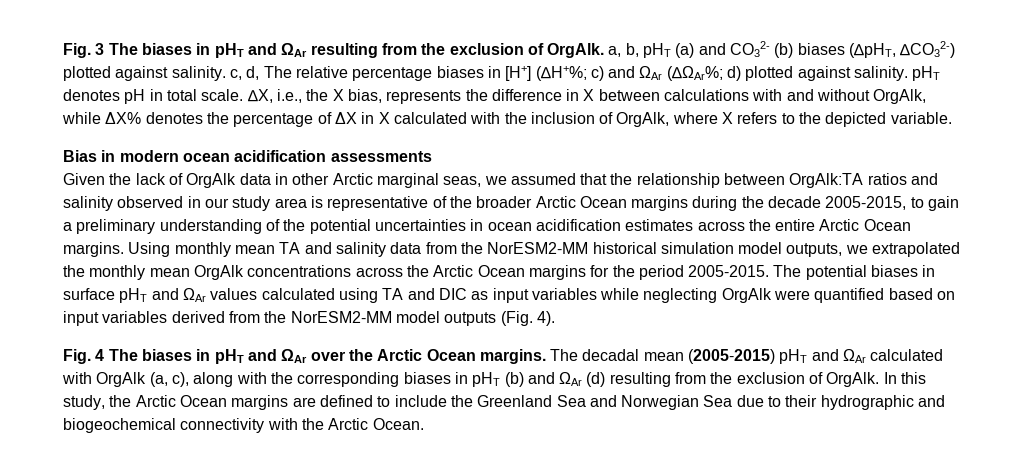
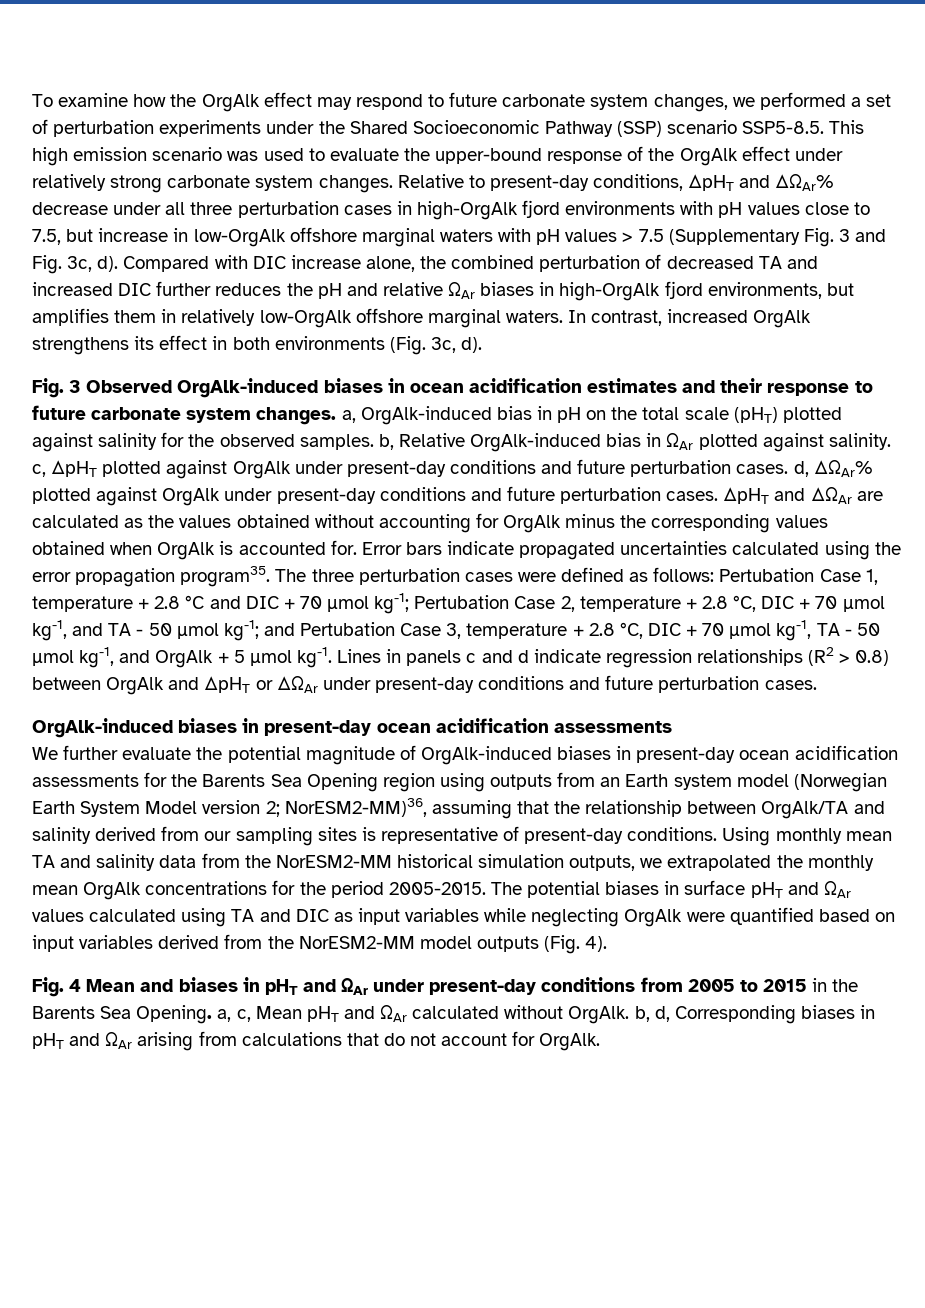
- Fig. 3 The biases in pHT and ΩAr resulting from the exclusion of OrgAlk. a, b, pHT (a) and CO32- (b) biases (∆pHT, ∆CO32-) plotted against salinity. c, d, The relative percentage biases in [H+] (∆H+%; c) and ΩAr (∆ΩAr%; d) plotted against salinity. pHT denotes pH in total scale. ∆X, i.e., the X bias, represents the difference in X between calculations with and without OrgAlk, while ΔX% denotes the percentage of ΔX in X calculated with the inclusion of OrgAlk, where X refers to the depicted variable.
- Bias in modern ocean acidification assessments
- Given the lack of OrgAlk data in other Arctic marginal seas, we assumed that the relationship between OrgAlk:TA ratios and salinity observed in our study area is representative of the broader Arctic Ocean margins during the decade 2005-2015, to gain a preliminary understanding of the potential uncertainties in ocean acidification estimates across the entire Arctic Ocean margins.
+ To examine how the OrgAlk effect may respond to future carbonate system changes, we performed a set of perturbation experiments under the Shared Socioeconomic Pathway (SSP) scenario SSP5-8.5. This high emission scenario was used to evaluate the upper-bound response of the OrgAlk effect under relatively strong carbonate system changes. Relative to present-day conditions, ΔpHT and ΔΩAr% decrease under all three perturbation cases in high-OrgAlk fjord environments with pH values close to 7.5, but increase in low-OrgAlk offshore marginal waters with pH values > 7.5 (Supplementary Fig. 3 and Fig. 3c, d). Compared with DIC increase alone, the combined perturbation of decreased TA and increased DIC further reduces the pH and relative ΩAr biases in high-OrgAlk fjord environments, but amplifies them in relatively low-OrgAlk offshore marginal waters. In contrast, increased OrgAlk strengthens its effect in both environments (Fig. 3c, d).
+ Fig. 3 Observed OrgAlk-induced biases in ocean acidification estimates and their response to future carbonate system changes. a, OrgAlk-induced bias in pH on the total scale (pHT) plotted against salinity for the observed samples. b, Relative OrgAlk-induced bias in ΩAr plotted against salinity. c, ΔpHT plotted against OrgAlk under present-day conditions and future perturbation cases. d, ΔΩAr% plotted against OrgAlk under present-day conditions and future perturbation cases. ΔpHT and ΔΩAr are calculated as the values obtained without accounting for OrgAlk minus the corresponding values obtained when OrgAlk is accounted for. Error bars indicate propagated uncertainties calculated using the error propagation program35. The three perturbation cases were defined as follows: Pertubation Case 1, temperature + 2.8 °C and DIC + 70 µmol kg-1; Pertubation Case 2, temperature + 2.8 °C, DIC + 70 µmol kg-1, and TA - 50 µmol kg-1; and Pertubation Case 3, temperature + 2.8 °C, DIC + 70 µmol kg-1, TA - 50 µmol kg-1, and OrgAlk + 5 µmol kg-1. Lines in panels c and d indicate regression relationships (R2 > 0.8) between OrgAlk and ΔpHT or ΔΩAr under present-day conditions and future perturbation cases.
+ OrgAlk-induced biases in present-day ocean acidification assessments
+ We further evaluate the potential magnitude of OrgAlk-induced biases in present-day ocean acidification assessments for the Barents Sea Opening region using outputs from an Earth system model (Norwegian Earth System Model version 2; NorESM2-MM)36, assuming that the relationship between OrgAlk/TA and salinity derived from our sampling sites is representative of present-day conditions.
- Using monthly mean TA and salinity data from the NorESM2-MM historical simulation model outputs, we extrapolated the monthly mean OrgAlk concentrations across the Arctic Ocean margins for the period 2005-2015.
+ Using monthly mean TA and salinity data from the NorESM2-MM historical simulation outputs, we extrapolated the monthly mean OrgAlk concentrations for the period 2005-2015.
- Fig. 4 The biases in pHT and ΩAr over the Arctic Ocean margins. The decadal mean (2005-2015) pHT and ΩAr calculated with OrgAlk (a, c), along with the corresponding biases in pHT (b) and ΩAr (d) resulting from the exclusion of OrgAlk. In this study, the Arctic Ocean margins are defined to include the Greenland Sea and Norwegian Sea due to their hydrographic and biogeochemical connectivity with the Arctic Ocean.
+ Fig. 4 Mean and biases in pHT and ΩAr under present-day conditions from 2005 to 2015 in the Barents Sea Opening. a, c, Mean pHT and ΩAr calculated without OrgAlk. b, d, Corresponding biases in pHT and ΩAr arising from calculations that do not account for OrgAlk.

